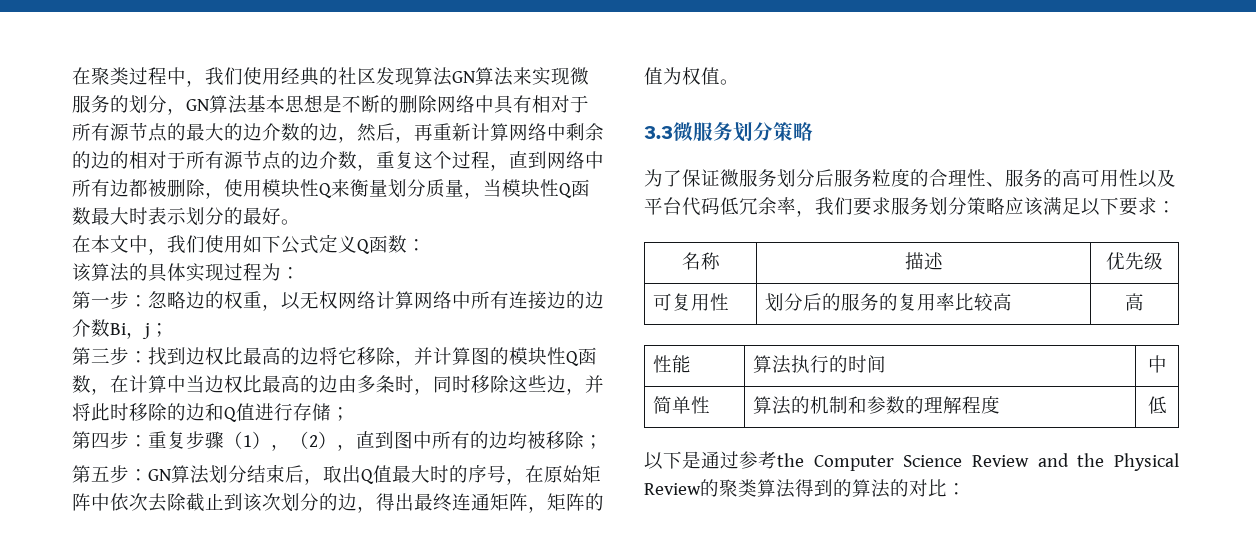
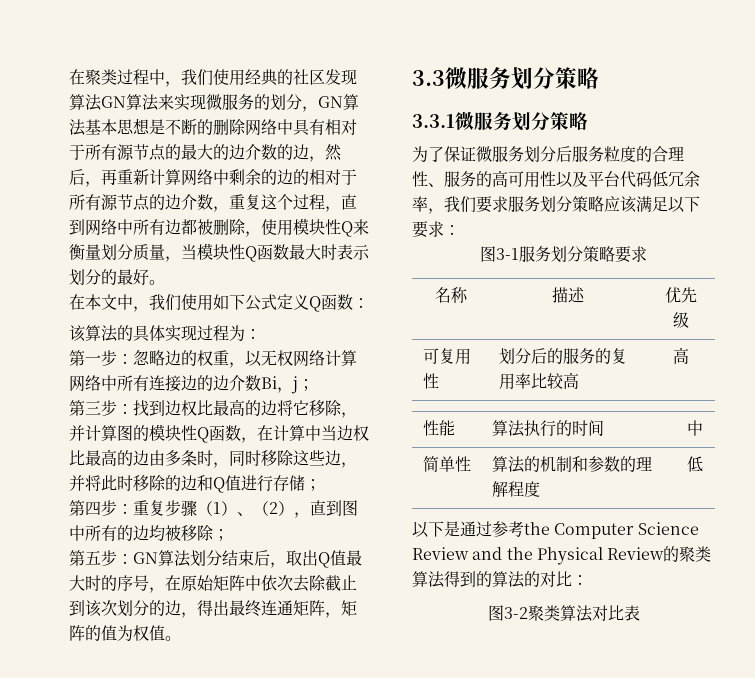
- 第四步：重复步骤（1），（2），直到图中所有的边均被移除；
+ 第四步：重复步骤（1）、（2），直到图中所有的边均被移除；
+ 3.3.1微服务划分策略
+ 图3-1服务划分策略要求
+ 图3-2聚类算法对比表

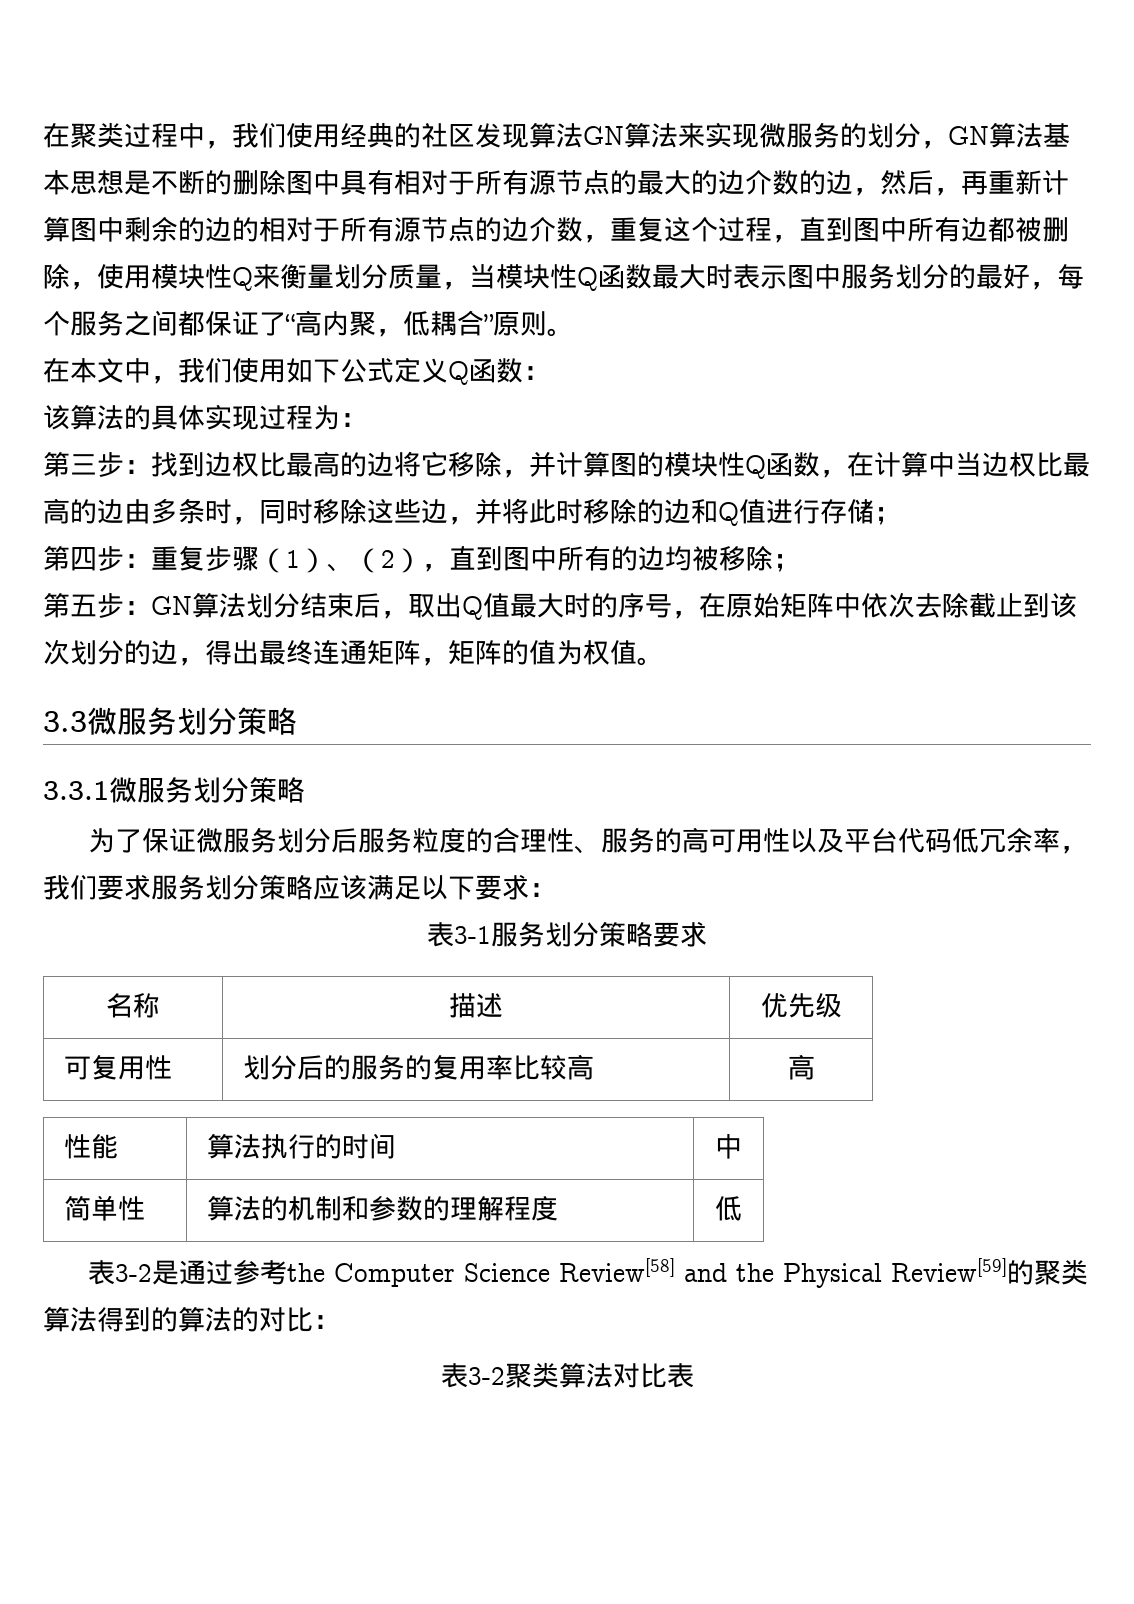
- 在聚类过程中，我们使用经典的社区发现算法GN算法来实现微服务的划分，GN算法基本思想是不断的删除网络中具有相对于所有源节点的最大的边介数的边，然后，再重新计算网络中剩余的边的相对于所有源节点的边介数，重复这个过程，直到网络中所有边都被删除，使用模块性Q来衡量划分质量，当模块性Q函数最大时表示划分的最好。
+ 在聚类过程中，我们使用经典的社区发现算法GN算法来实现微服务的划分，GN算法基本思想是不断的删除图中具有相对于所有源节点的最大的边介数的边，然后，再重新计算图中剩余的边的相对于所有源节点的边介数，重复这个过程，直到图中所有边都被删除，使用模块性Q来衡量划分质量，当模块性Q函数最大时表示图中服务划分的最好，每个服务之间都保证了“高内聚，低耦合”原则。
- 第一步：忽略边的权重，以无权网络计算网络中所有连接边的边介数Bi，j；
- 图3-1服务划分策略要求
+ 表3-1服务划分策略要求
- 以下是通过参考the Computer Science Review and the Physical Review的聚类算法得到的算法的对比：
+ 表3-2是通过参考the Computer Science Review[58] and the Physical Review[59]的聚类算法得到的算法的对比：
- 图3-2聚类算法对比表
+ 表3-2聚类算法对比表

